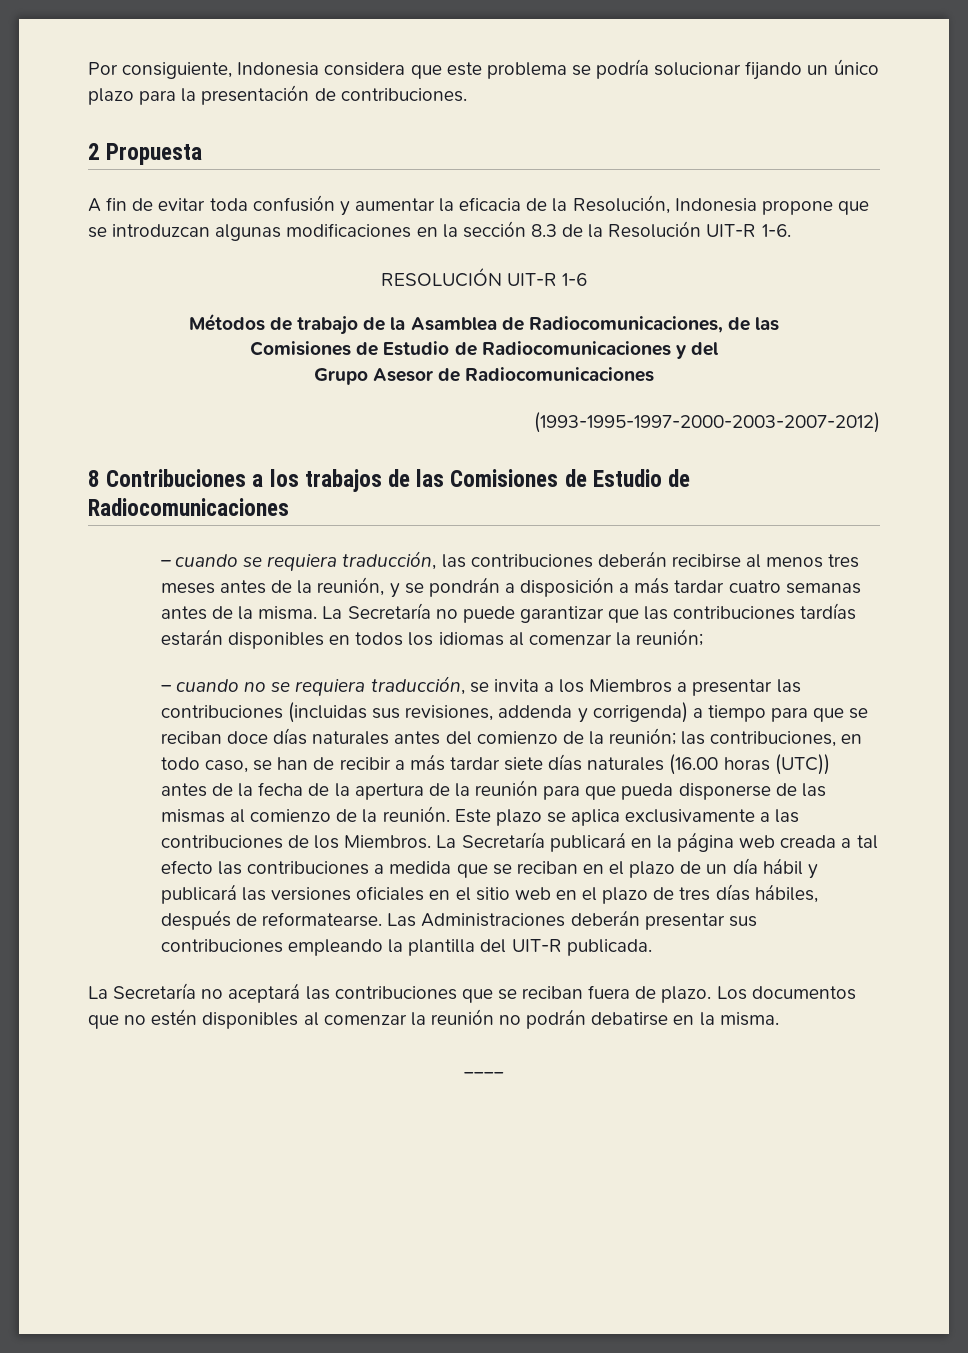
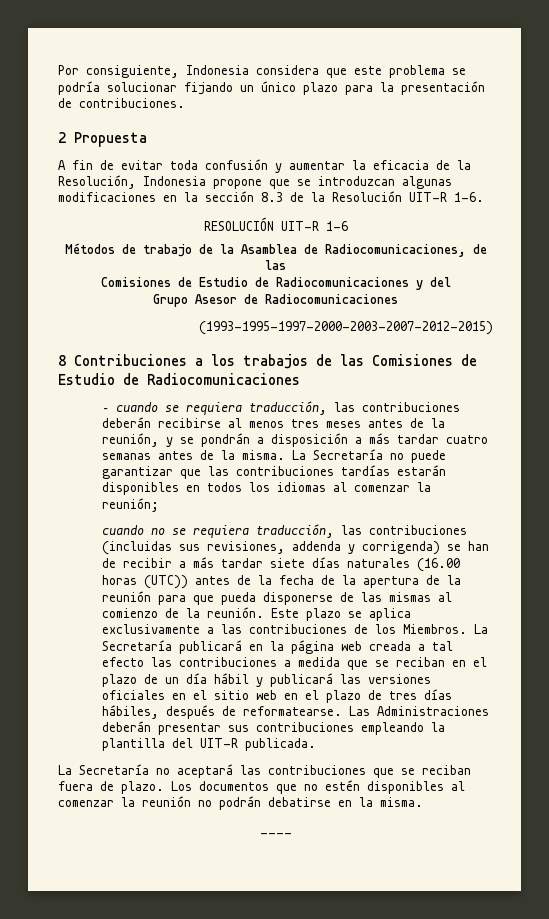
- (1993-1995-1997-2000-2003-2007-2012)
+ (1993-1995-1997-2000-2003-2007-2012-2015)
- – cuando no se requiera traducción, se invita a los Miembros a presentar las contribuciones (incluidas sus revisiones, addenda y corrigenda) a tiempo para que se reciban doce días naturales antes del comienzo de la reunión; las contribuciones, en todo caso, se han de recibir a más tardar siete días naturales (16.00 horas (UTC)) antes de la fecha de la apertura de la reunión para que pueda disponerse de las mismas al comienzo de la reunión.
+ cuando no se requiera traducción, las contribuciones (incluidas sus revisiones, addenda y corrigenda) se han de recibir a más tardar siete días naturales (16.00 horas (UTC)) antes de la fecha de la apertura de la reunión para que pueda disponerse de las mismas al comienzo de la reunión.

